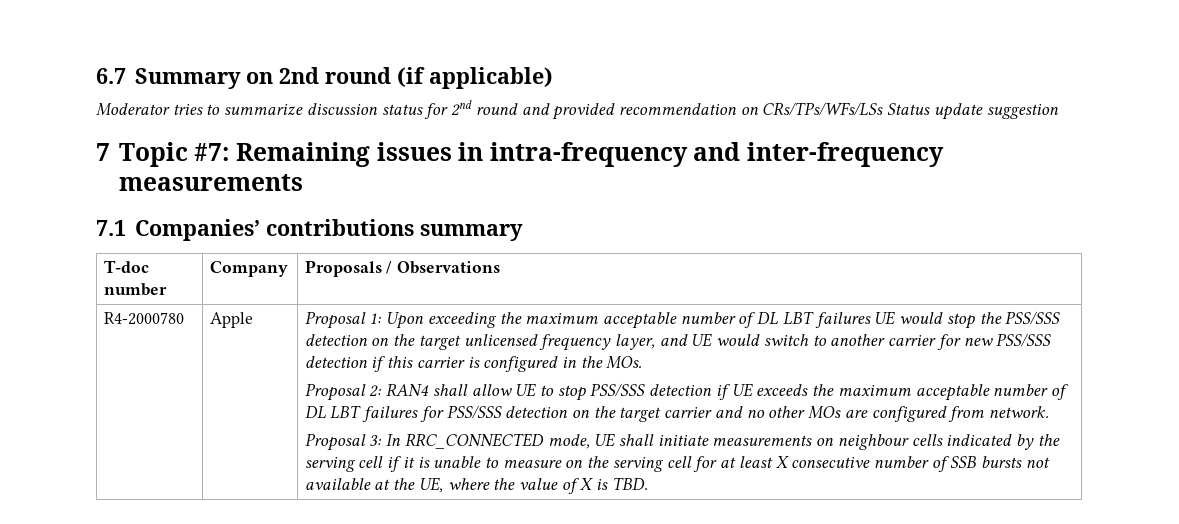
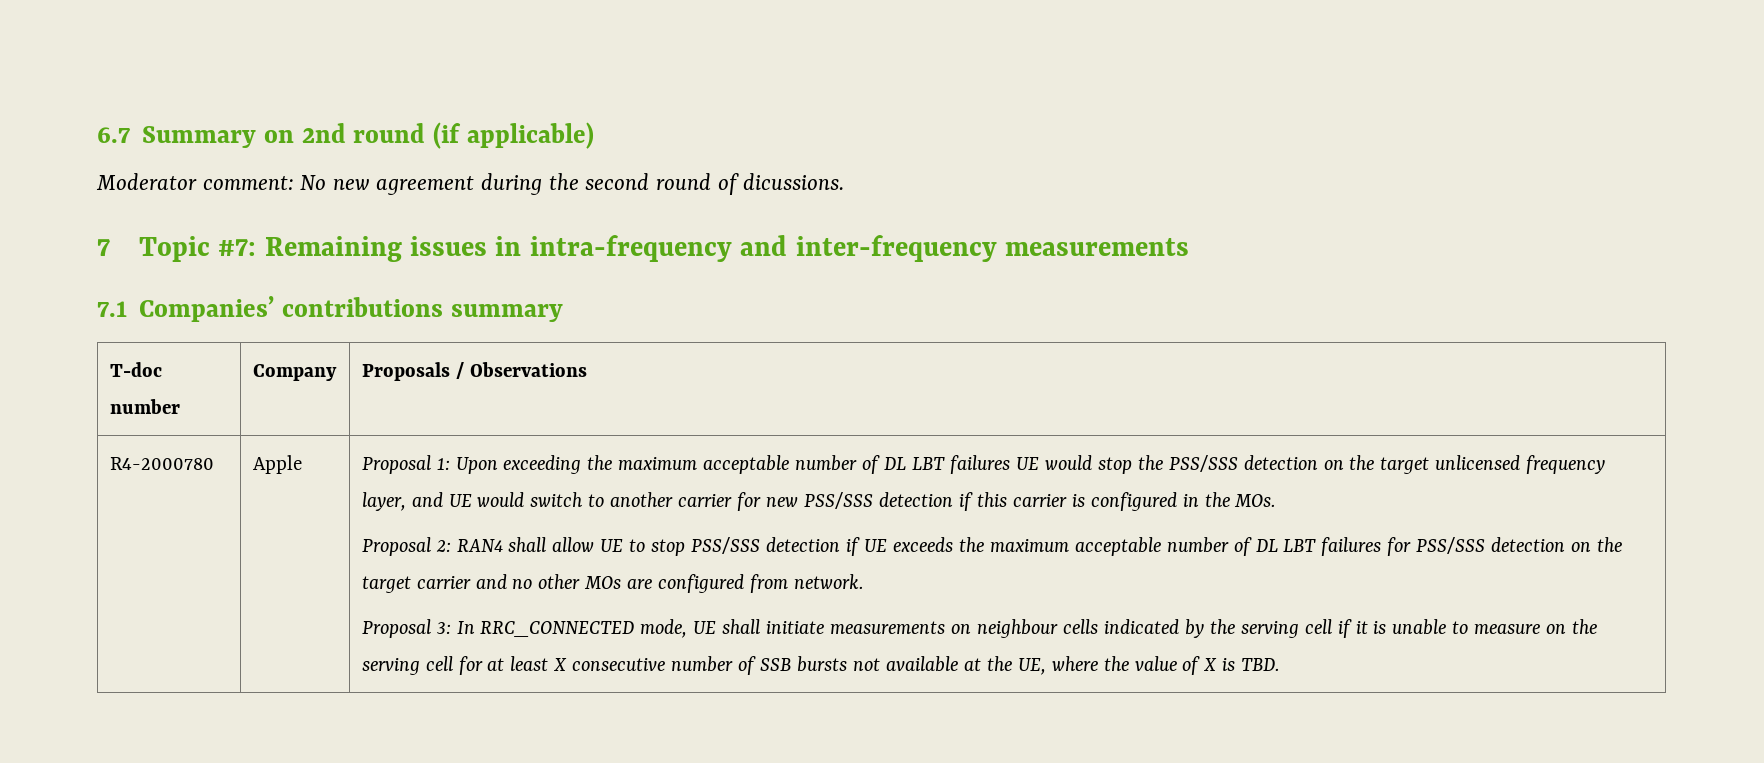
- Moderator tries to summarize discussion status for 2nd round and provided recommendation on CRs/TPs/WFs/LSs Status update suggestion
+ Moderator comment: No new agreement during the second round of dicussions.

